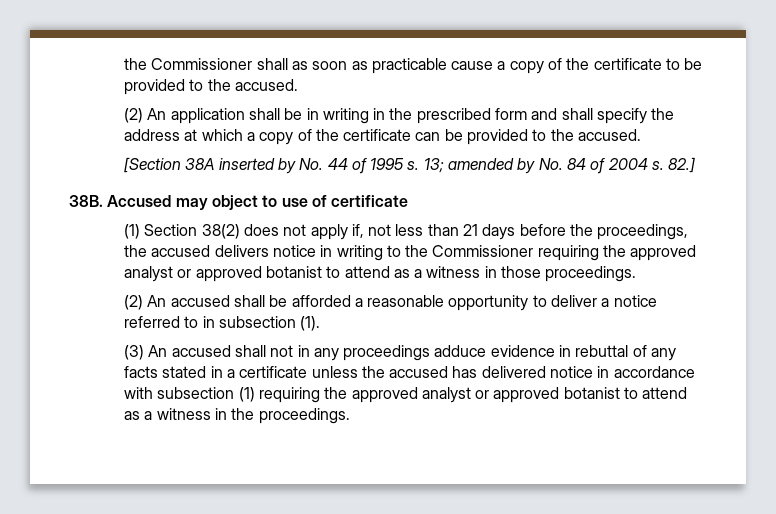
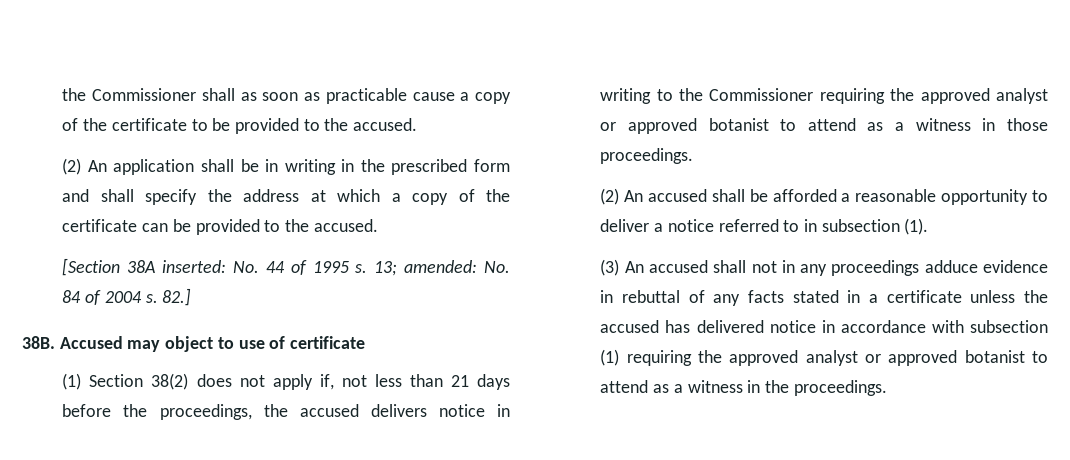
- [Section 38A inserted by No. 44 of 1995 s.
+ [Section 38A inserted: No. 44 of 1995 s.
- 13; amended by No. 84 of 2004 s.
+ 13; amended: No. 84 of 2004 s.

